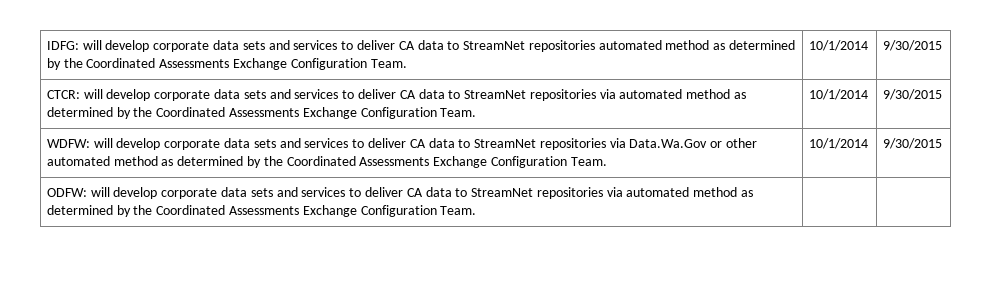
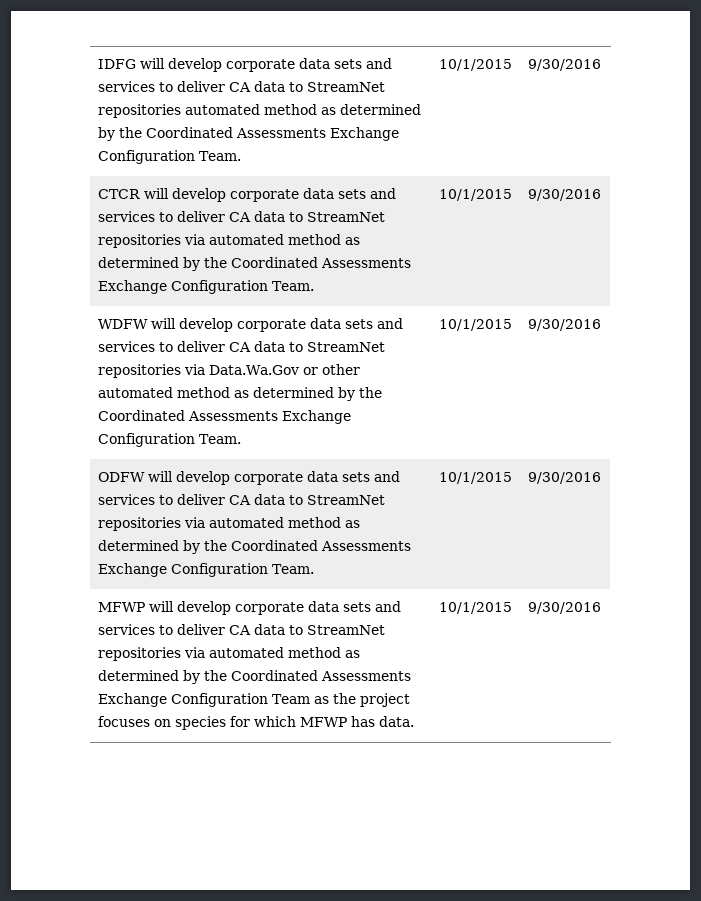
- IDFG: will develop corporate data sets and services to deliver CA data to StreamNet repositories automated method as determined by the Coordinated Assessments Exchange Configuration Team. | 10/1/2014 | 9/30/2015
- CTCR: will develop corporate data sets and services to deliver CA data to StreamNet repositories via automated method as determined by the Coordinated Assessments Exchange Configuration Team. | 10/1/2014 | 9/30/2015
- WDFW: will develop corporate data sets and services to deliver CA data to StreamNet repositories via Data.Wa.Gov or other automated method as determined by the Coordinated Assessments Exchange Configuration Team. | 10/1/2014 | 9/30/2015
- ODFW: will develop corporate data sets and services to deliver CA data to StreamNet repositories via automated method as determined by the Coordinated Assessments Exchange Configuration Team. | |
+ IDFG will develop corporate data sets and services to deliver CA data to StreamNet repositories automated method as determined by the Coordinated Assessments Exchange Configuration Team. | 10/1/2015 | 9/30/2016
+ CTCR will develop corporate data sets and services to deliver CA data to StreamNet repositories via automated method as determined by the Coordinated Assessments Exchange Configuration Team. | 10/1/2015 | 9/30/2016
+ WDFW will develop corporate data sets and services to deliver CA data to StreamNet repositories via Data.Wa.Gov or other automated method as determined by the Coordinated Assessments Exchange Configuration Team. | 10/1/2015 | 9/30/2016
+ ODFW will develop corporate data sets and services to deliver CA data to StreamNet repositories via automated method as determined by the Coordinated Assessments Exchange Configuration Team. | 10/1/2015 | 9/30/2016
+ MFWP will develop corporate data sets and services to deliver CA data to StreamNet repositories via automated method as determined by the Coordinated Assessments Exchange Configuration Team as the project focuses on species for which MFWP has data. | 10/1/2015 | 9/30/2016

